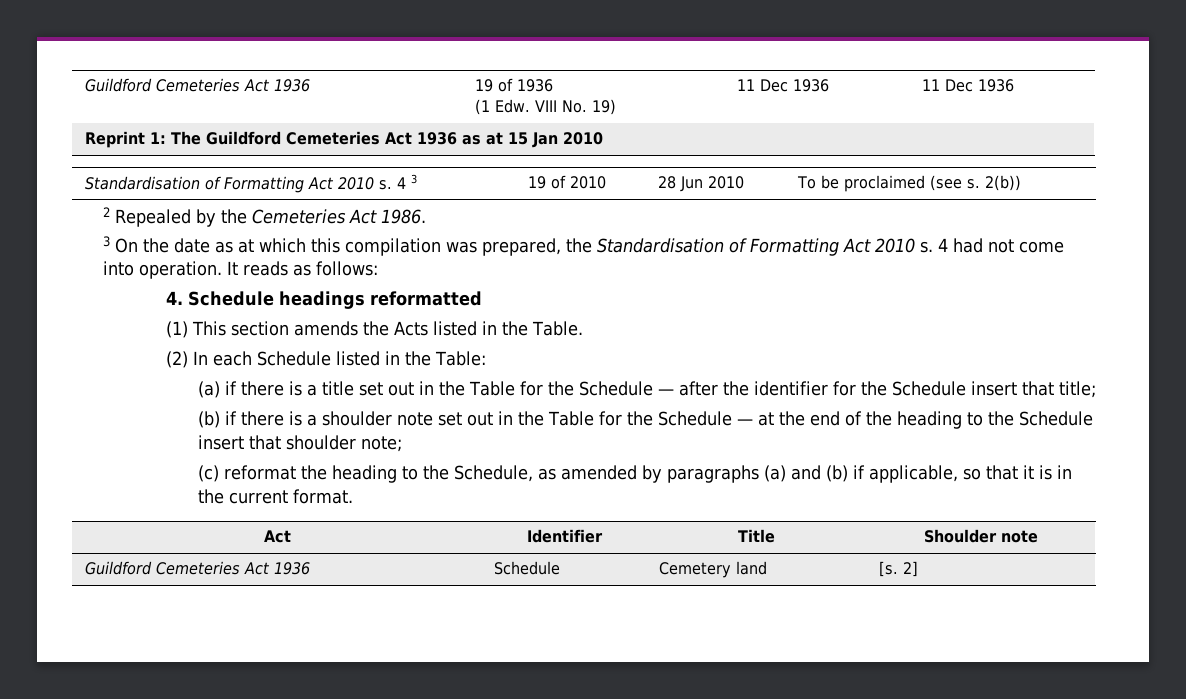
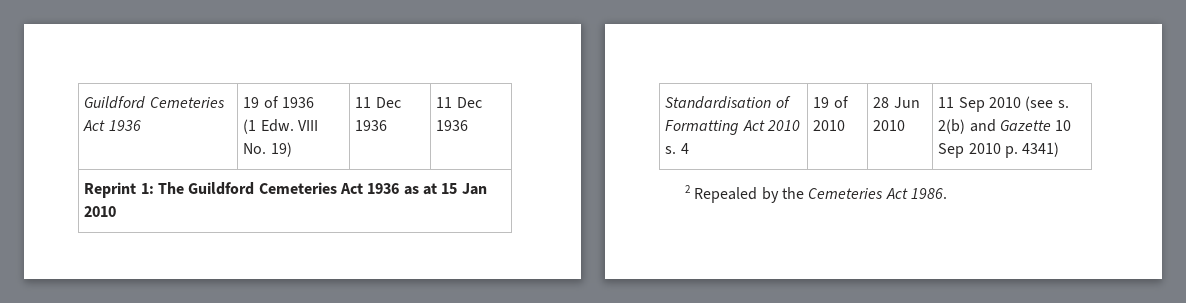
- Standardisation of Formatting Act 2010 s. 4 3 | 19 of 2010 | 28 Jun 2010 | To be proclaimed (see s. 2(b))
+ Standardisation of Formatting Act 2010 s. 4 | 19 of 2010 | 28 Jun 2010 | 11 Sep 2010 (see s. 2(b) and Gazette 10 Sep 2010 p. 4341)
- 3 On the date as at which this compilation was prepared, the Standardisation of Formatting Act 2010 s. 4 had not come into operation. It reads as follows:
- 4. Schedule headings reformatted
- (1) This section amends the Acts listed in the Table.
- (2) In each Schedule listed in the Table:
- (a) if there is a title set out in the Table for the Schedule — after the identifier for the Schedule insert that title;
- (b) if there is a shoulder note set out in the Table for the Schedule — at the end of the heading to the Schedule insert that shoulder note;
- (c) reformat the heading to the Schedule, as amended by paragraphs (a) and (b) if applicable, so that it is in the current format.
- Act | Identifier | Title | Shoulder note
- Guildford Cemeteries Act 1936 | Schedule | Cemetery land | [s. 2]

